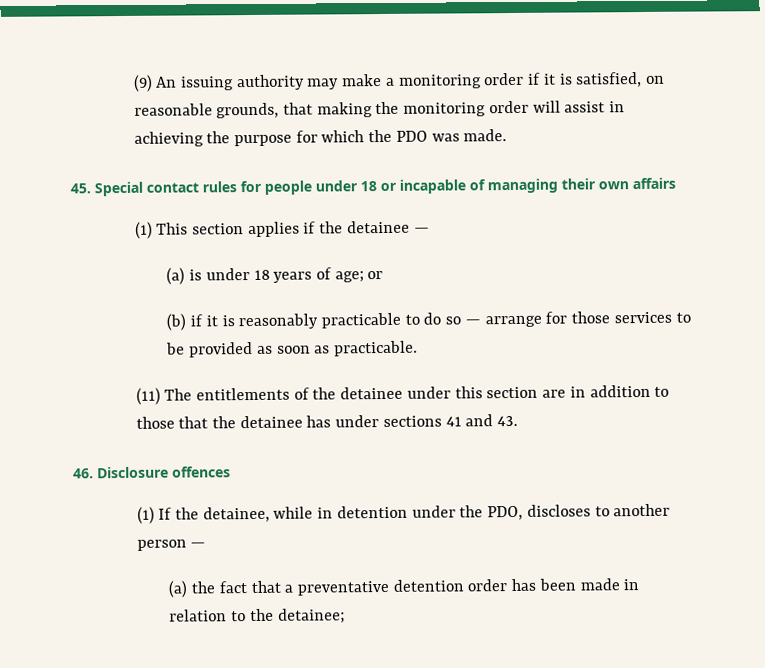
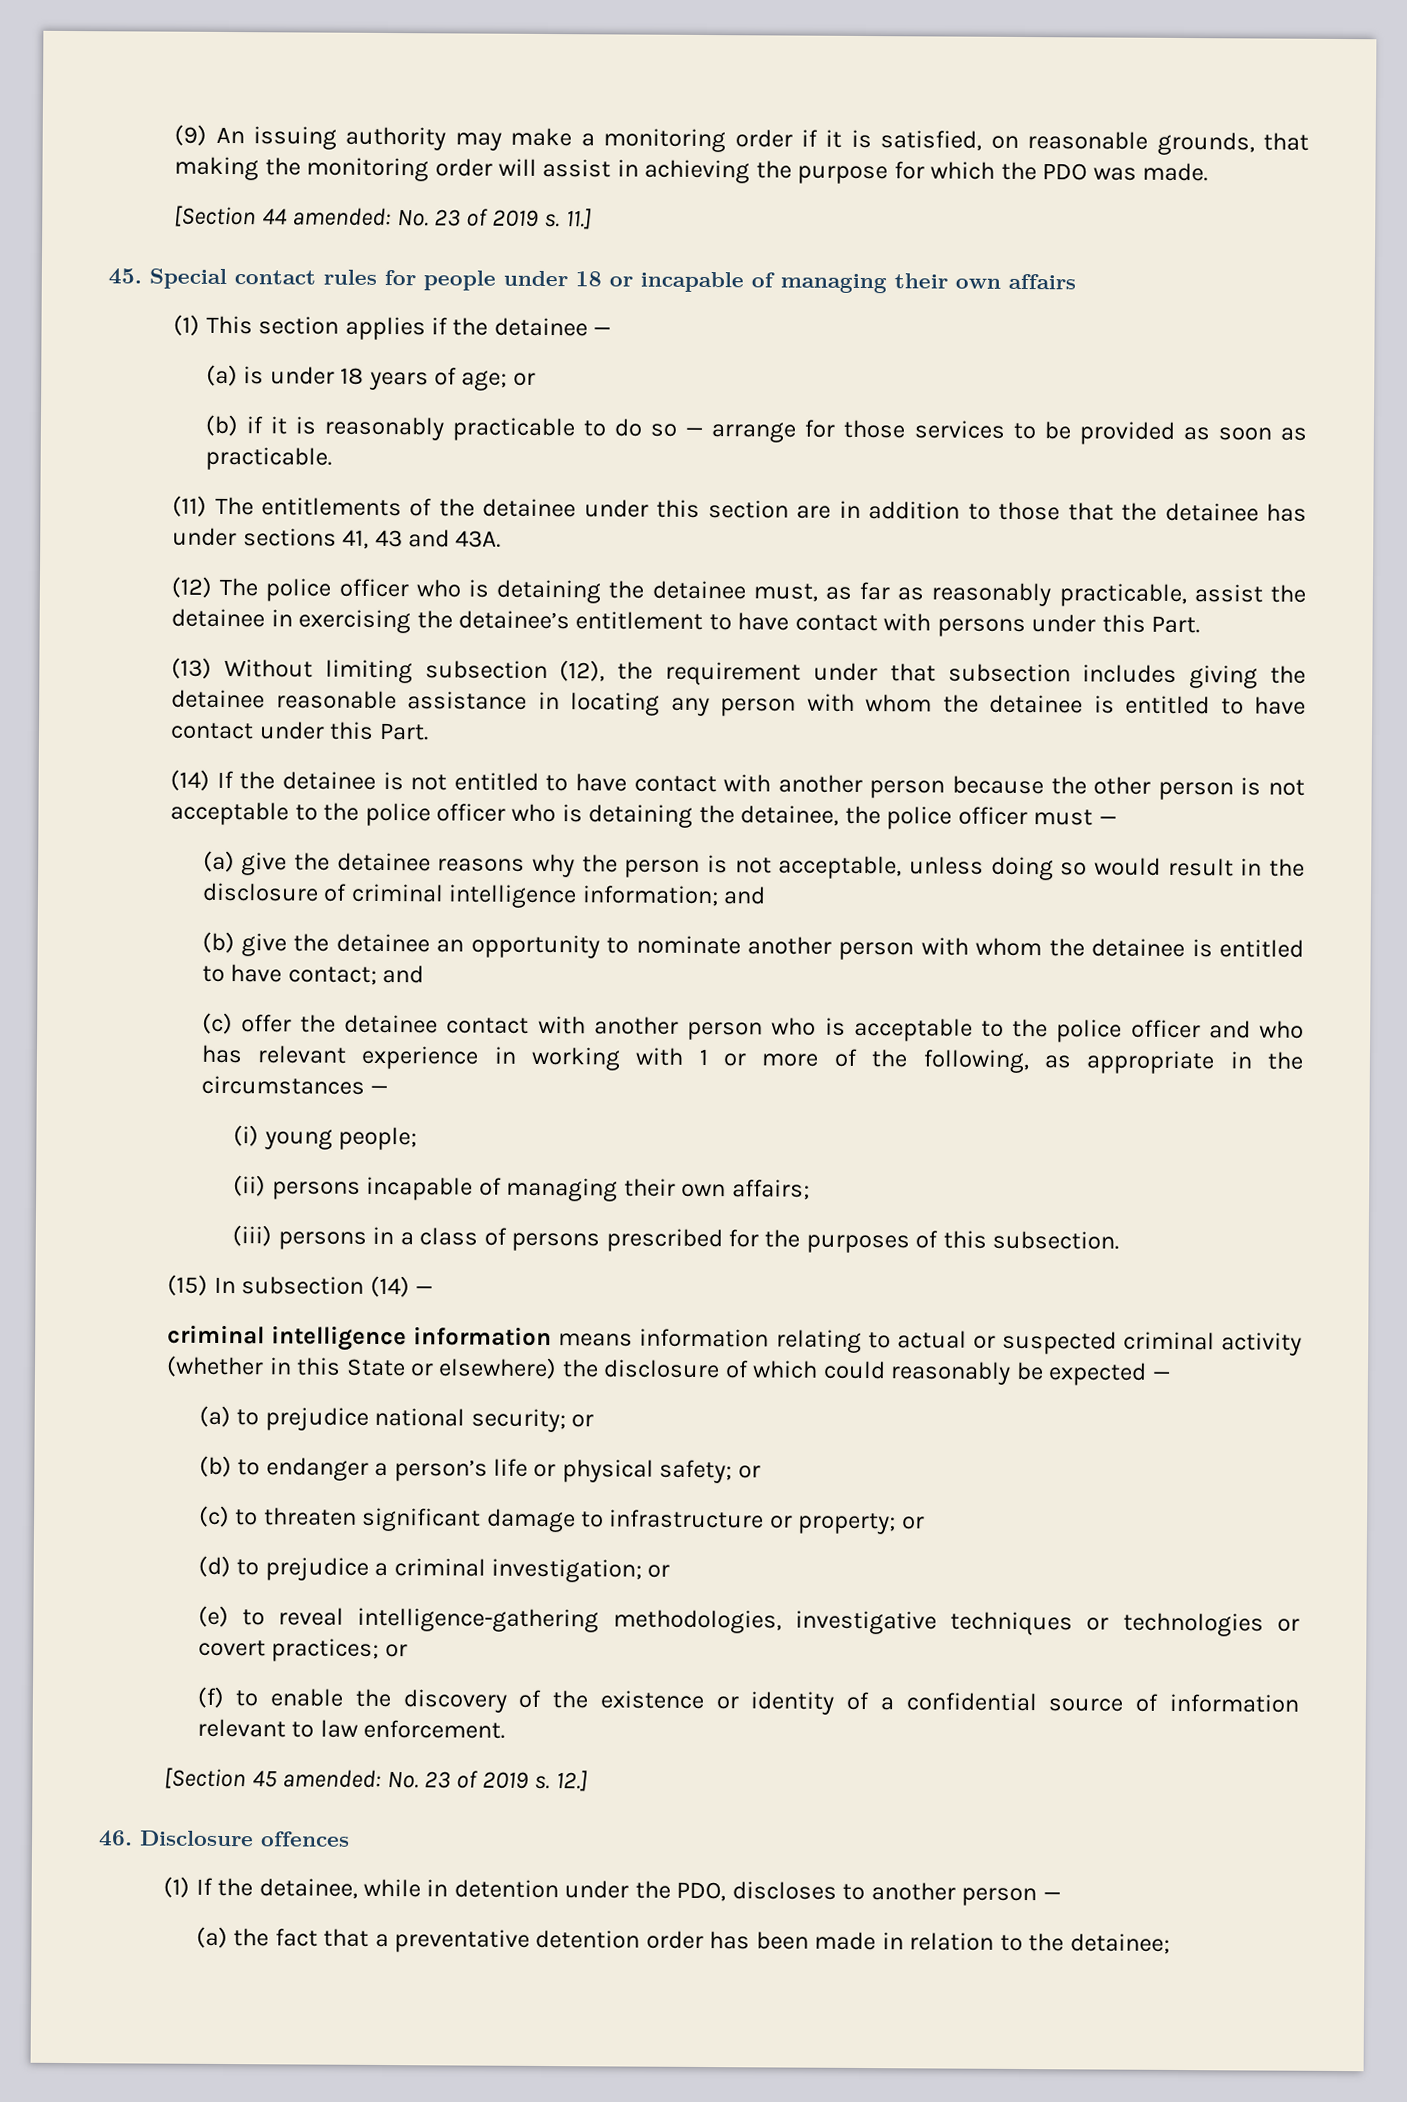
+ [Section 44 amended: No. 23 of 2019 s. 11.]
- (11) The entitlements of the detainee under this section are in addition to those that the detainee has under sections 41 and 43.
+ (11) The entitlements of the detainee under this section are in addition to those that the detainee has under sections 41, 43 and 43A.
+ (12) The police officer who is detaining the detainee must, as far as reasonably practicable, assist the detainee in exercising the detainee’s entitlement to have contact with persons under this Part.
+ (13) Without limiting subsection (12), the requirement under that subsection includes giving the detainee reasonable assistance in locating any person with whom the detainee is entitled to have contact under this Part.
+ (14) If the detainee is not entitled to have contact with another person because the other person is not acceptable to the police officer who is detaining the detainee, the police officer must —
+ (a) give the detainee reasons why the person is not acceptable, unless doing so would result in the disclosure of criminal intelligence information; and
+ (b) give the detainee an opportunity to nominate another person with whom the detainee is entitled to have contact; and
+ (c) offer the detainee contact with another person who is acceptable to the police officer and who has relevant experience in working with 1 or more of the following, as appropriate in the circumstances —
+ (i) young people;
+ (ii) persons incapable of managing their own affairs;
+ (iii) persons in a class of persons prescribed for the purposes of this subsection.
+ (15) In subsection (14) —
+ criminal intelligence information means information relating to actual or suspected criminal activity (whether in this State or elsewhere) the disclosure of which could reasonably be expected —
+ (a) to prejudice national security; or
+ (b) to endanger a person’s life or physical safety; or
+ (c) to threaten significant damage to infrastructure or property; or
+ (d) to prejudice a criminal investigation; or
+ (e) to reveal intelligence-gathering methodologies, investigative techniques or technologies or covert practices; or
+ (f) to enable the discovery of the existence or identity of a confidential source of information relevant to law enforcement.
+ [Section 45 amended: No. 23 of 2019 s. 12.]

